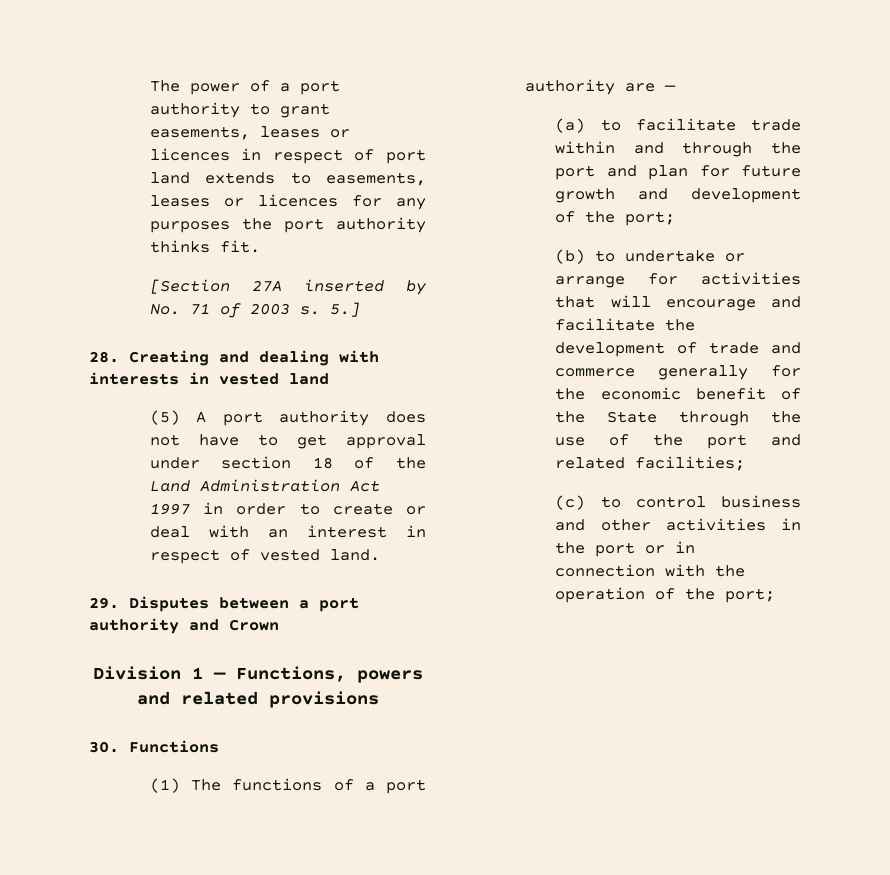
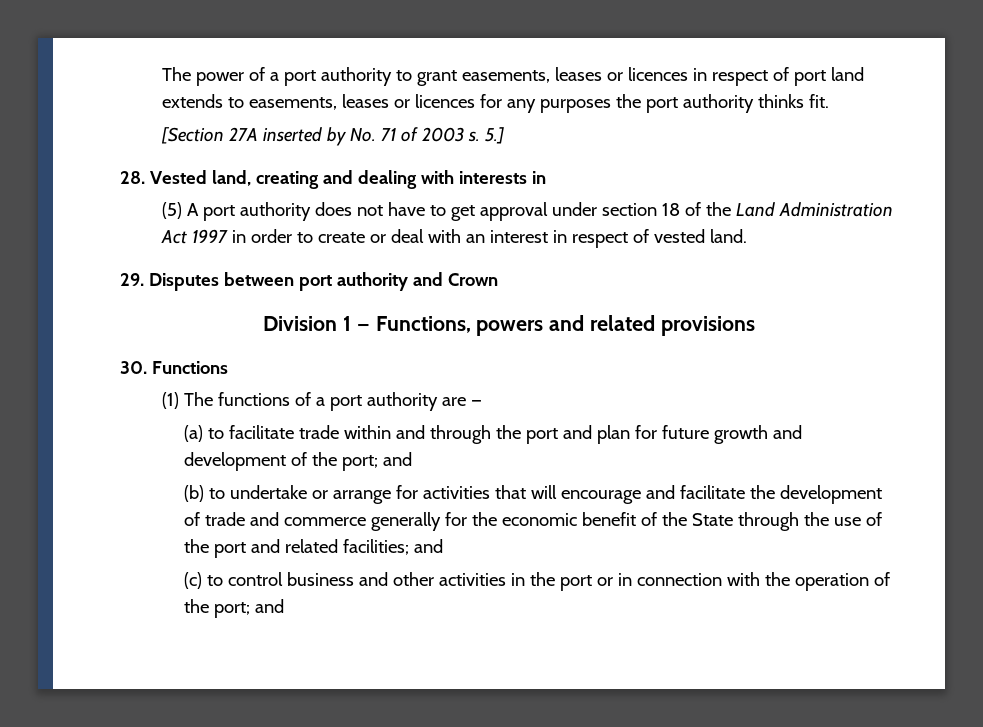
- 28. Creating and dealing with interests in vested land
+ 28. Vested land, creating and dealing with interests in
- 29. Disputes between a port authority and Crown
+ 29. Disputes between port authority and Crown
- (a) to facilitate trade within and through the port and plan for future growth and development of the port;
+ (a) to facilitate trade within and through the port and plan for future growth and development of the port; and
- (b) to undertake or arrange for activities that will encourage and facilitate the development of trade and commerce generally for the economic benefit of the State through the use of the port and related facilities;
+ (b) to undertake or arrange for activities that will encourage and facilitate the development of trade and commerce generally for the economic benefit of the State through the use of the port and related facilities; and
- (c) to control business and other activities in the port or in connection with the operation of the port;
+ (c) to control business and other activities in the port or in connection with the operation of the port; and

